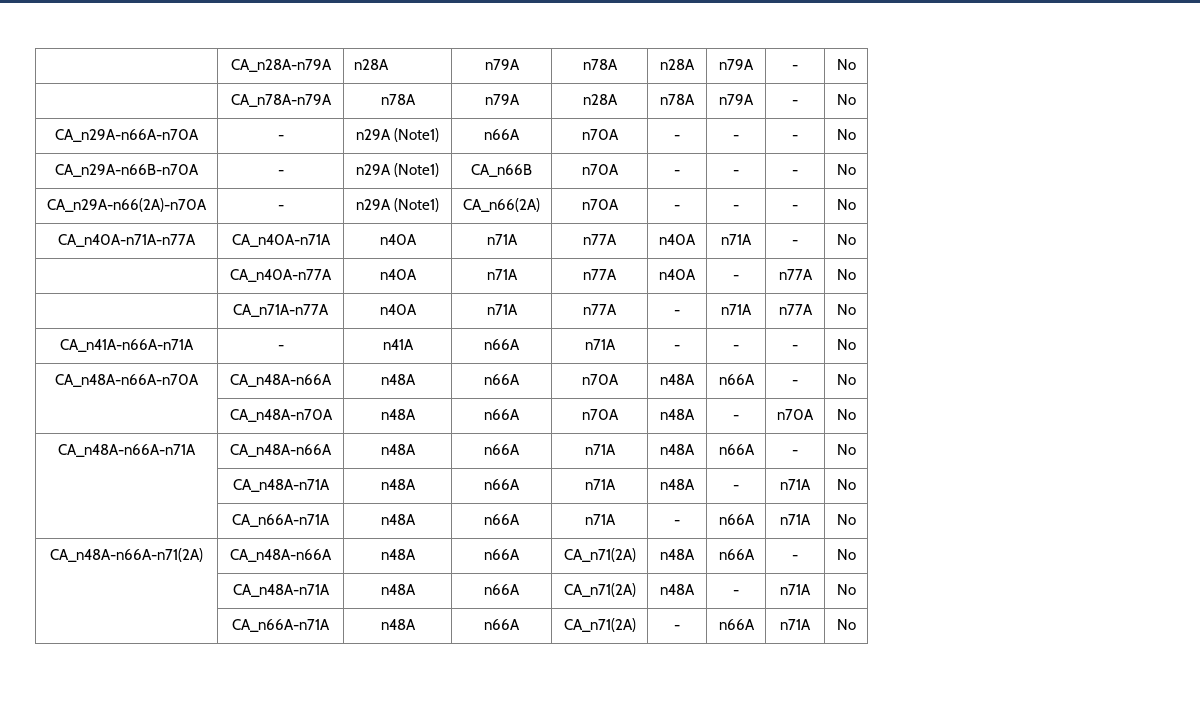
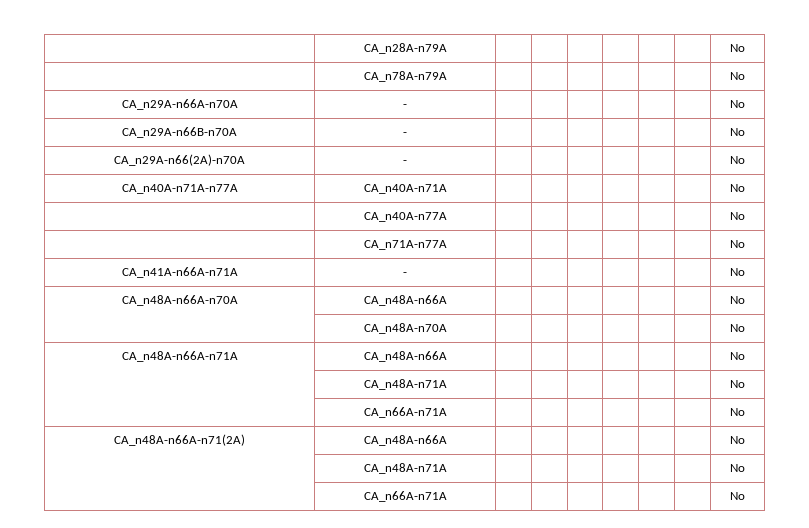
- | CA_n28A-n79A | n28A | n79A | n78A | n28A | n79A | - | No
- | CA_n78A-n79A | n78A | n79A | n28A | n78A | n79A | - | No
- CA_n29A-n66A-n70A | - | n29A (Note1) | n66A | n70A | - | - | - | No
- CA_n29A-n66B-n70A | - | n29A (Note1) | CA_n66B | n70A | - | - | - | No
- CA_n29A-n66(2A)-n70A | - | n29A (Note1) | CA_n66(2A) | n70A | - | - | - | No
- CA_n40A-n71A-n77A | CA_n40A-n71A | n40A | n71A | n77A | n40A | n71A | - | No
- | CA_n40A-n77A | n40A | n71A | n77A | n40A | - | n77A | No
- | CA_n71A-n77A | n40A | n71A | n77A | - | n71A | n77A | No
- CA_n41A-n66A-n71A | - | n41A | n66A | n71A | - | - | - | No
- CA_n48A-n66A-n70A | CA_n48A-n66A | n48A | n66A | n70A | n48A | n66A | - | No
- | CA_n48A-n70A | n48A | n66A | n70A | n48A | - | n70A | No
- CA_n48A-n66A-n71A | CA_n48A-n66A | n48A | n66A | n71A | n48A | n66A | - | No
- | CA_n48A-n71A | n48A | n66A | n71A | n48A | - | n71A | No
- | CA_n66A-n71A | n48A | n66A | n71A | - | n66A | n71A | No
- CA_n48A-n66A-n71(2A) | CA_n48A-n66A | n48A | n66A | CA_n71(2A) | n48A | n66A | - | No
- | CA_n48A-n71A | n48A | n66A | CA_n71(2A) | n48A | - | n71A | No
- | CA_n66A-n71A | n48A | n66A | CA_n71(2A) | - | n66A | n71A | No
+ | CA_n28A-n79A | | | | | | | No
+ | CA_n78A-n79A | | | | | | | No
+ CA_n29A-n66A-n70A | - | | | | | | | No
+ CA_n29A-n66B-n70A | - | | | | | | | No
+ CA_n29A-n66(2A)-n70A | - | | | | | | | No
+ CA_n40A-n71A-n77A | CA_n40A-n71A | | | | | | | No
+ | CA_n40A-n77A | | | | | | | No
+ | CA_n71A-n77A | | | | | | | No
+ CA_n41A-n66A-n71A | - | | | | | | | No
+ CA_n48A-n66A-n70A | CA_n48A-n66A | | | | | | | No
+ | CA_n48A-n70A | | | | | | | No
+ CA_n48A-n66A-n71A | CA_n48A-n66A | | | | | | | No
+ | CA_n48A-n71A | | | | | | | No
+ | CA_n66A-n71A | | | | | | | No
+ CA_n48A-n66A-n71(2A) | CA_n48A-n66A | | | | | | | No
+ | CA_n48A-n71A | | | | | | | No
+ | CA_n66A-n71A | | | | | | | No

